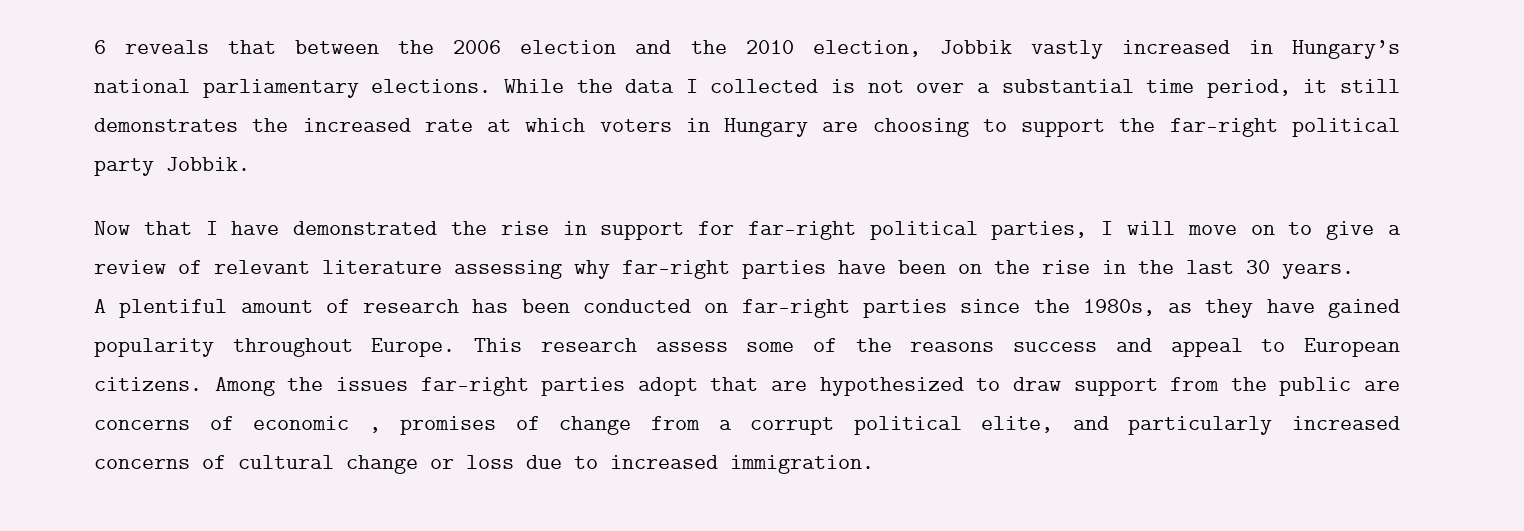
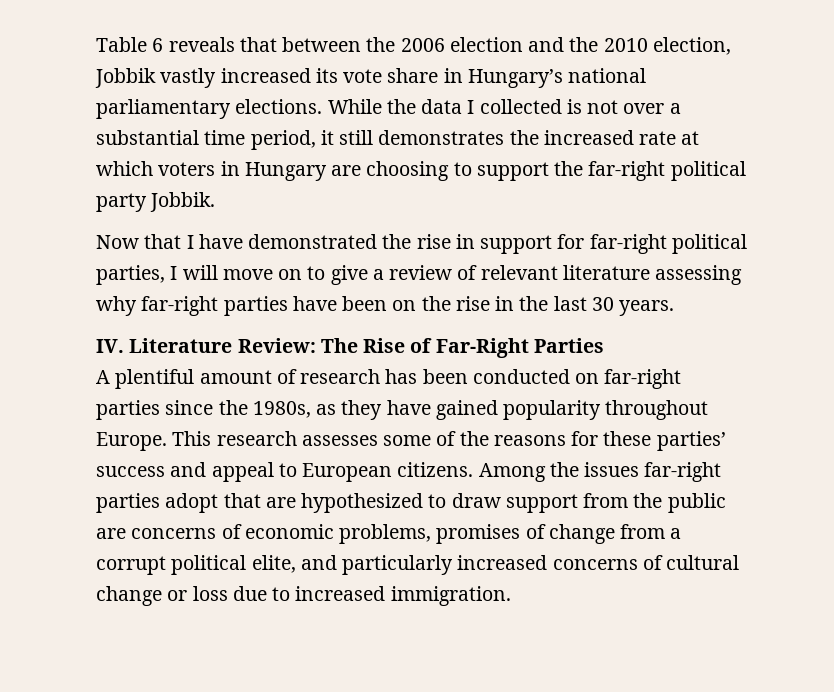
- 6 reveals that between the 2006 election and the 2010 election, Jobbik vastly increased in Hungary’s national parliamentary elections.
+ Table 6 reveals that between the 2006 election and the 2010 election, Jobbik vastly increased its vote share in Hungary’s national parliamentary elections.
+ IV. Literature Review: The Rise of Far-Right Parties
- This research assess some of the reasons success and appeal to European citizens.
+ This research assesses some of the reasons for these parties’ success and appeal to European citizens.
- Among the issues far-right parties adopt that are hypothesized to draw support from the public are concerns of economic , promises of change from a corrupt political elite, and particularly increased concerns of cultural change or loss due to increased immigration.
+ Among the issues far-right parties adopt that are hypothesized to draw support from the public are concerns of economic problems, promises of change from a corrupt political elite, and particularly increased concerns of cultural change or loss due to increased immigration.

